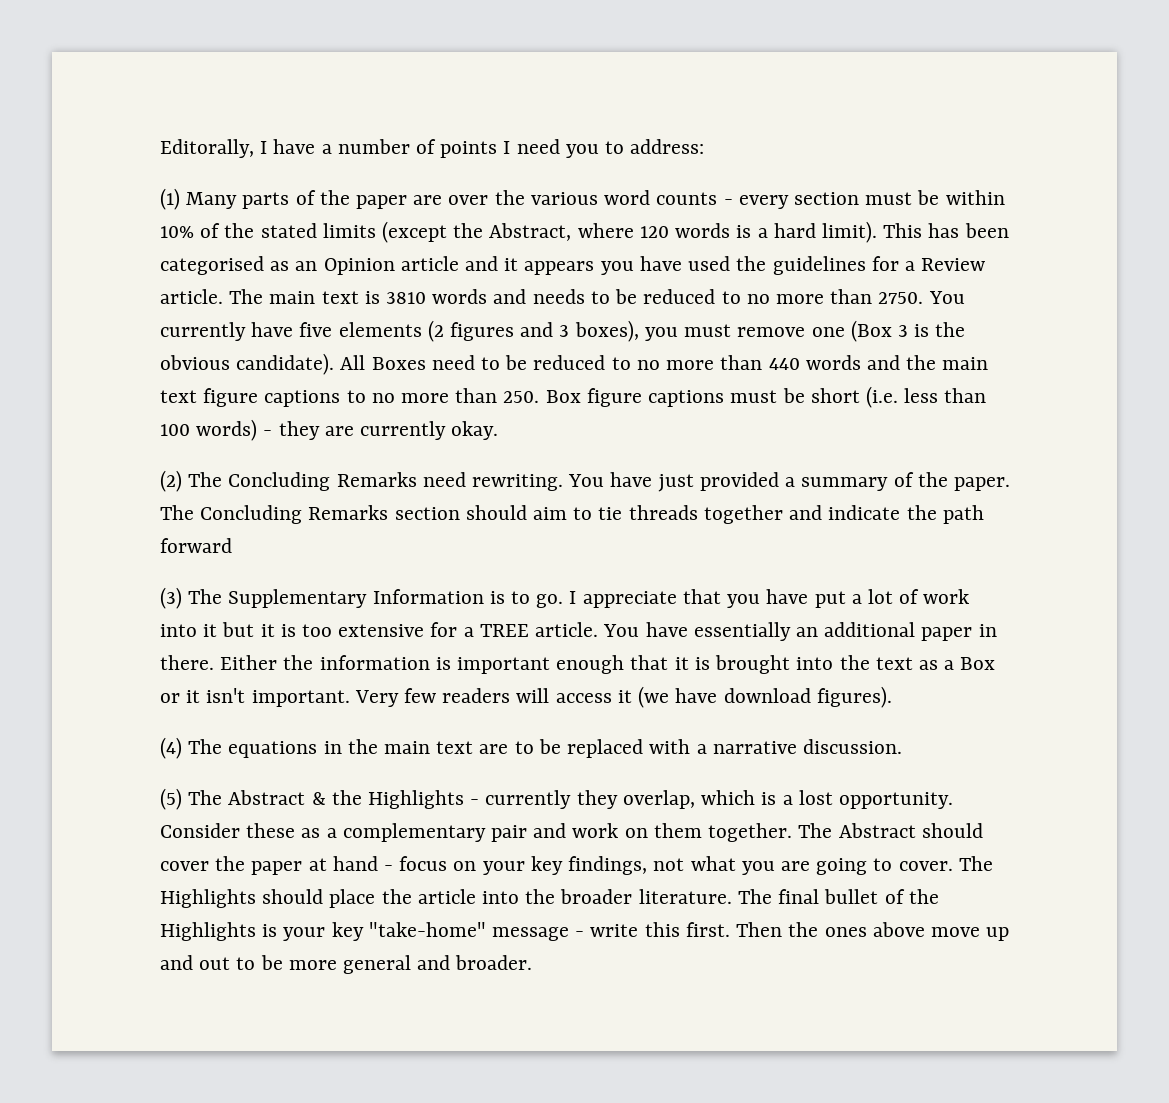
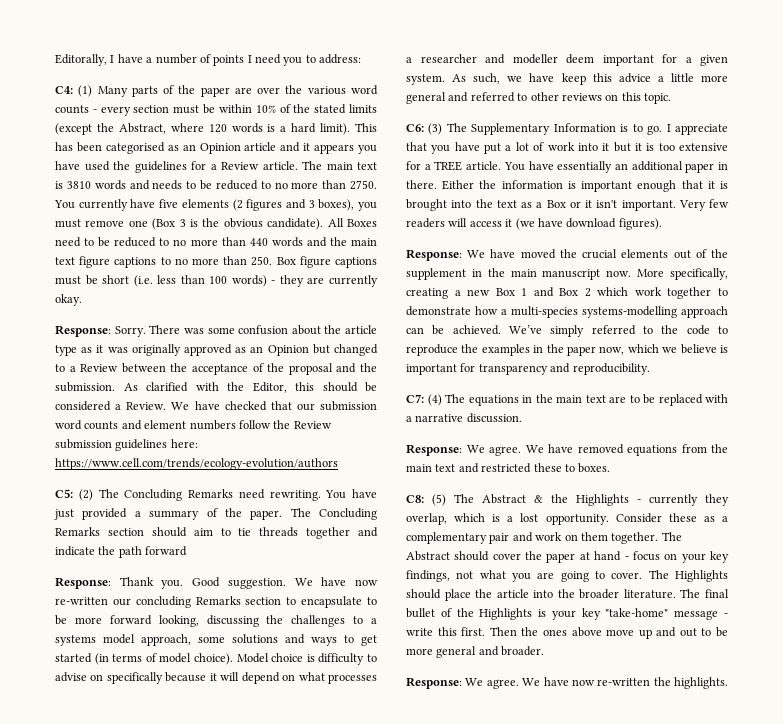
- (1) Many parts of the paper are over the various word counts - every section must be within 10% of the stated limits (except the Abstract, where 120 words is a hard limit).
+ C4: (1) Many parts of the paper are over the various word counts - every section must be within 10% of the stated limits (except the Abstract, where 120 words is a hard limit).
- (2) The Concluding Remarks need rewriting.
+ Response: Sorry. There was some confusion about the article type as it was originally approved as an Opinion but changed to a Review between the acceptance of the proposal and the submission. As clarified with the Editor, this should be considered a Review. We have checked that our submission word counts and element numbers follow the Review submission guidelines here: https://www.cell.com/trends/ecology-evolution/authors
+ C5: (2) The Concluding Remarks need rewriting.
- (3) The Supplementary Information is to go.
+ Response: Thank you. Good suggestion. We have now re-written our concluding Remarks section to encapsulate to be more forward looking, discussing the challenges to a systems model approach, some solutions and ways to get started (in terms of model choice). Model choice is difficulty to advise on specifically because it will depend on what processes a researcher and modeller deem important for a given system. As such, we have keep this advice a little more general and referred to other reviews on this topic.
+ C6: (3) The Supplementary Information is to go.
- (4) The equations in the main text are to be replaced with a narrative discussion.
+ Response: We have moved the crucial elements out of the supplement in the main manuscript now. More specifically, creating a new Box 1 and Box 2 which work together to demonstrate how a multi-species systems-modelling approach can be achieved. We’ve simply referred to the code to reproduce the examples in the paper now, which we believe is important for transparency and reproducibility.
+ C7: (4) The equations in the main text are to be replaced with a narrative discussion.
- (5) The Abstract & the Highlights - currently they overlap, which is a lost opportunity.
+ Response: We agree. We have removed equations from the main text and restricted these to boxes.
+ C8: (5) The Abstract & the Highlights - currently they overlap, which is a lost opportunity.
+ Response: We agree. We have now re-written the highlights.

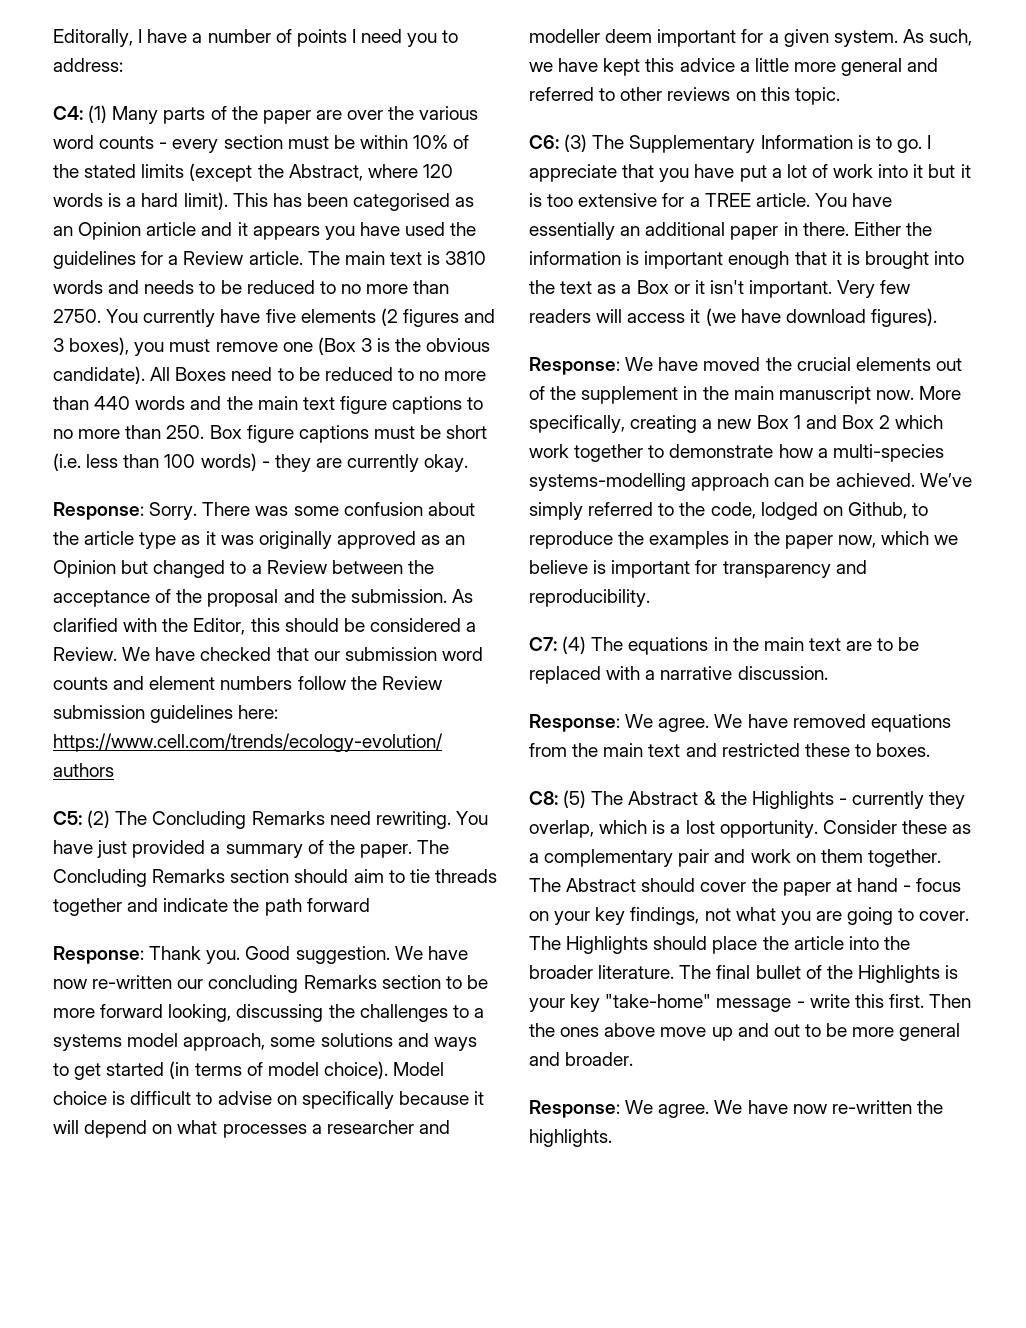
- We have now re-written our concluding Remarks section to encapsulate to be more forward looking, discussing the challenges to a systems model approach, some solutions and ways to get started (in terms of model choice).
+ We have now re-written our concluding Remarks section to be more forward looking, discussing the challenges to a systems model approach, some solutions and ways to get started (in terms of model choice).
- Model choice is difficulty to advise on specifically because it will depend on what processes a researcher and modeller deem important for a given system.
+ Model choice is difficult to advise on specifically because it will depend on what processes a researcher and modeller deem important for a given system.
- As such, we have keep this advice a little more general and referred to other reviews on this topic.
+ As such, we have kept this advice a little more general and referred to other reviews on this topic.
- We’ve simply referred to the code to reproduce the examples in the paper now, which we believe is important for transparency and reproducibility.
+ We’ve simply referred to the code, lodged on Github, to reproduce the examples in the paper now, which we believe is important for transparency and reproducibility.

